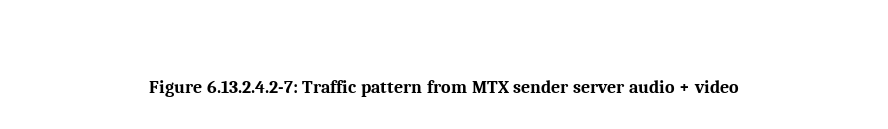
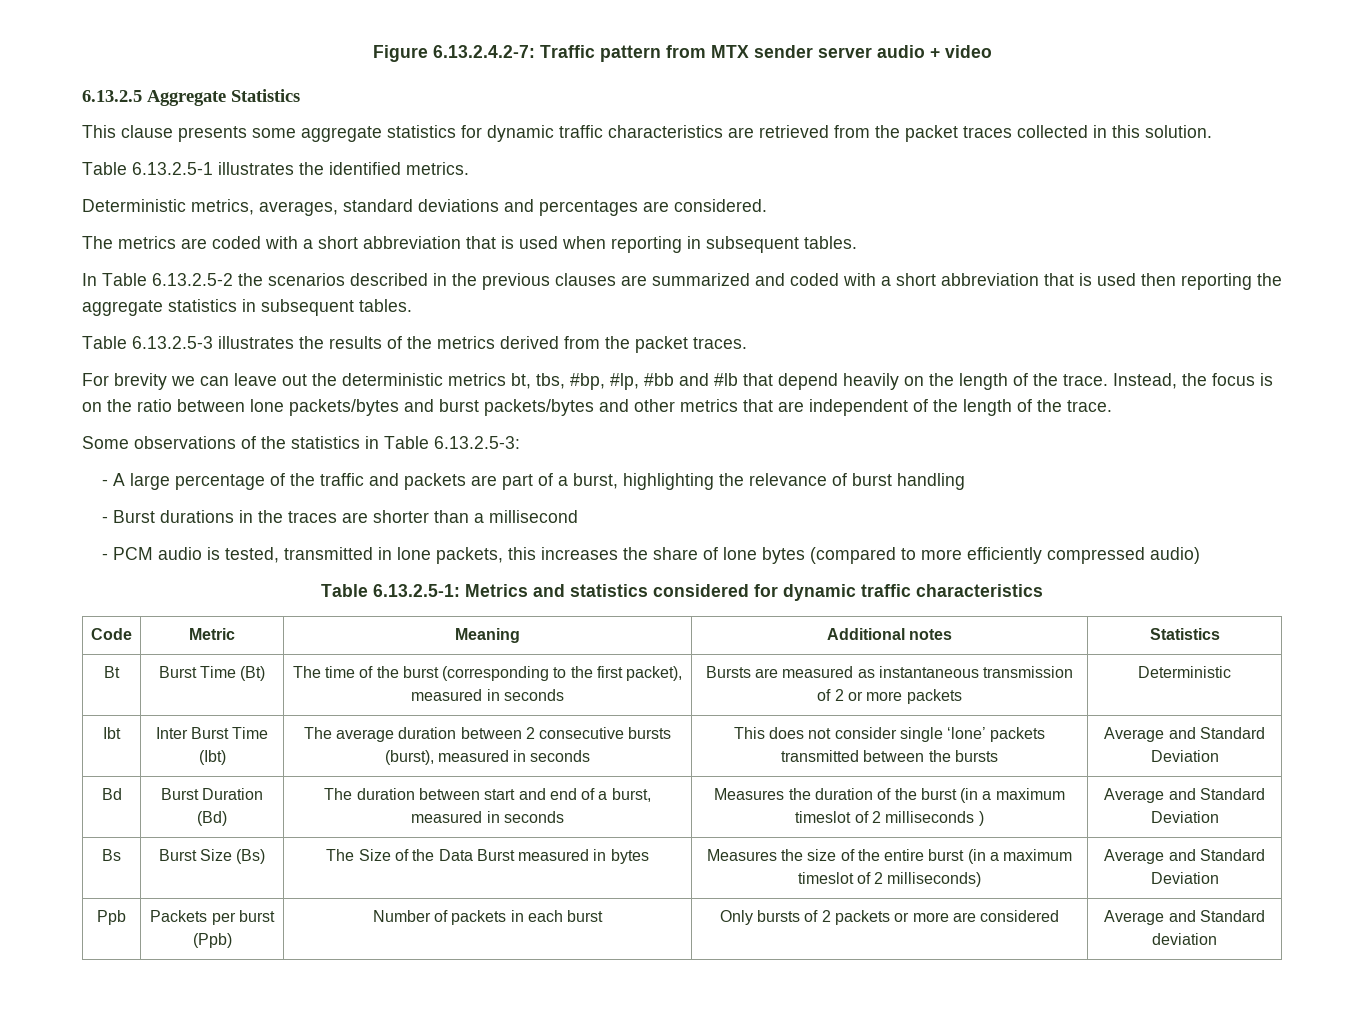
+ 6.13.2.5 Aggregate Statistics
+ This clause presents some aggregate statistics for dynamic traffic characteristics are retrieved from the packet traces collected in this solution.
+ Table 6.13.2.5-1 illustrates the identified metrics.
+ Deterministic metrics, averages, standard deviations and percentages are considered.
+ The metrics are coded with a short abbreviation that is used when reporting in subsequent tables.
+ In Table 6.13.2.5-2 the scenarios described in the previous clauses are summarized and coded with a short abbreviation that is used then reporting the aggregate statistics in subsequent tables.
+ Table 6.13.2.5-3 illustrates the results of the metrics derived from the packet traces.
+ For brevity we can leave out the deterministic metrics bt, tbs, #bp, #lp, #bb and #lb that depend heavily on the length of the trace. Instead, the focus is on the ratio between lone packets/bytes and burst packets/bytes and other metrics that are independent of the length of the trace.
+ Some observations of the statistics in Table 6.13.2.5-3:
+ - A large percentage of the traffic and packets are part of a burst, highlighting the relevance of burst handling
+ - Burst durations in the traces are shorter than a millisecond
+ - PCM audio is tested, transmitted in lone packets, this increases the share of lone bytes (compared to more efficiently compressed audio)
+ Table 6.13.2.5-1: Metrics and statistics considered for dynamic traffic characteristics
+ Code | Metric | Meaning | Additional notes | Statistics
+ Bt | Burst Time (Bt) | The time of the burst (corresponding to the first packet), measured in seconds | Bursts are measured as instantaneous transmission of 2 or more packets | Deterministic
+ Ibt | Inter Burst Time (Ibt) | The average duration between 2 consecutive bursts (burst), measured in seconds | This does not consider single ‘lone’ packets transmitted between the bursts | Average and Standard Deviation
+ Bd | Burst Duration (Bd) | The duration between start and end of a burst, measured in seconds | Measures the duration of the burst (in a maximum timeslot of 2 milliseconds ) | Average and Standard Deviation
+ Bs | Burst Size (Bs) | The Size of the Data Burst measured in bytes | Measures the size of the entire burst (in a maximum timeslot of 2 milliseconds) | Average and Standard Deviation
+ Ppb | Packets per burst (Ppb) | Number of packets in each burst | Only bursts of 2 packets or more are considered | Average and Standard deviation

